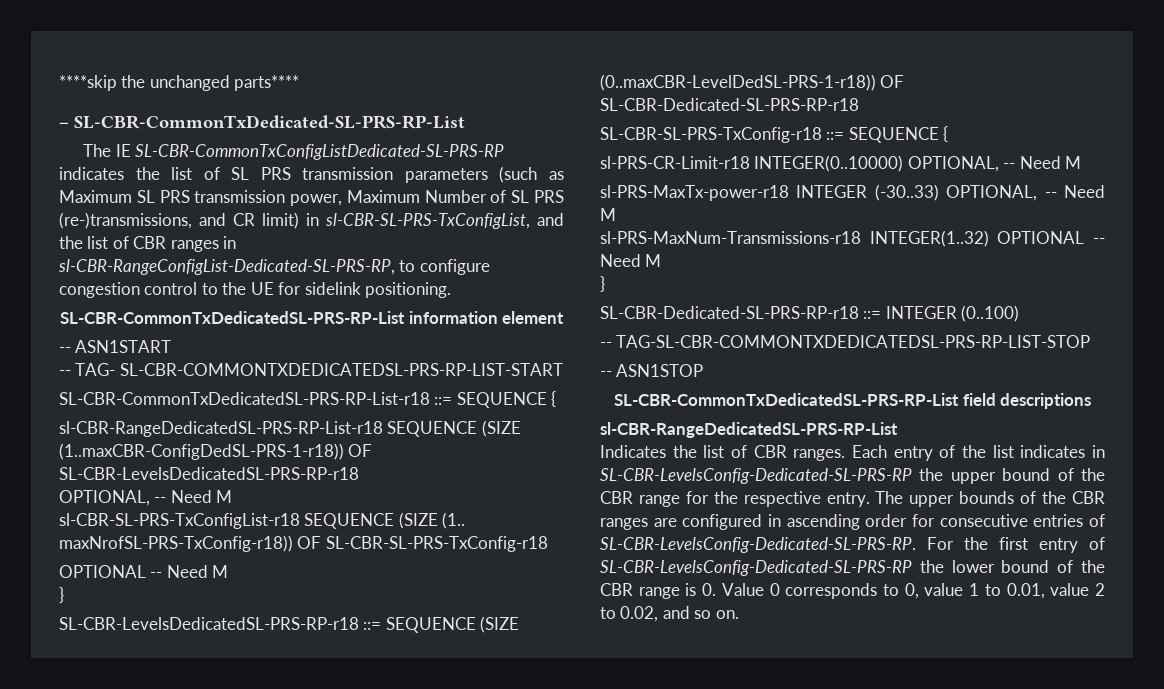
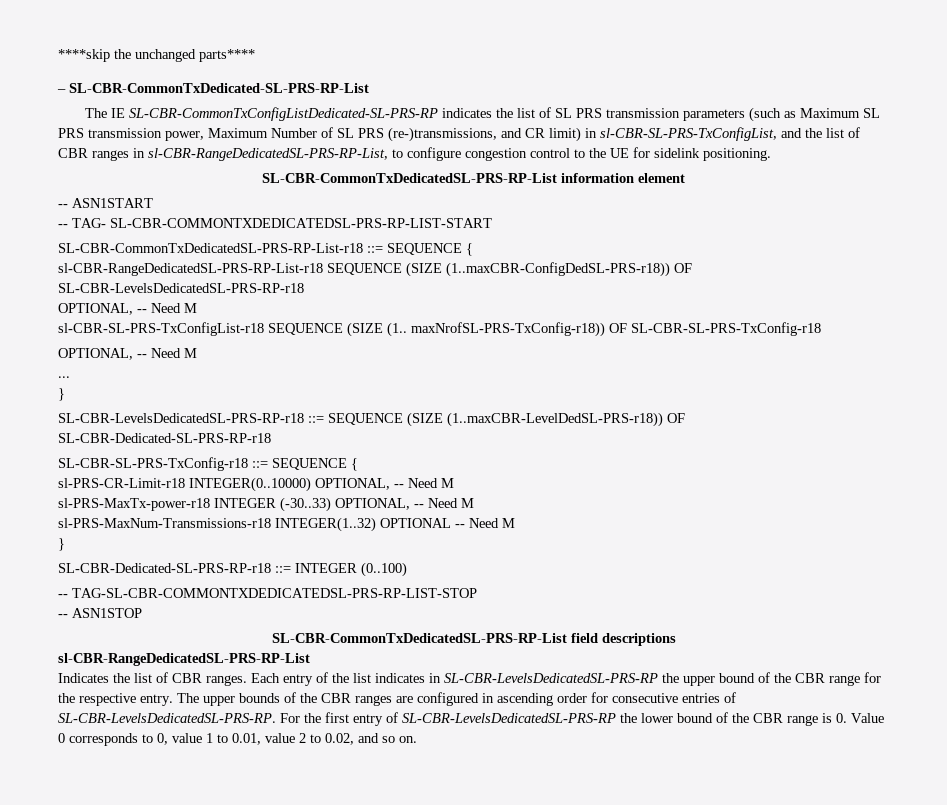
- The IE SL-CBR-CommonTxConfigListDedicated-SL-PRS-RP indicates the list of SL PRS transmission parameters (such as Maximum SL PRS transmission power, Maximum Number of SL PRS (re-)transmissions, and CR limit) in sl-CBR-SL-PRS-TxConfigList, and the list of CBR ranges in sl-CBR-RangeConfigList-Dedicated-SL-PRS-RP, to configure congestion control to the UE for sidelink positioning.
+ The IE SL-CBR-CommonTxConfigListDedicated-SL-PRS-RP indicates the list of SL PRS transmission parameters (such as Maximum SL PRS transmission power, Maximum Number of SL PRS (re-)transmissions, and CR limit) in sl-CBR-SL-PRS-TxConfigList, and the list of CBR ranges in sl-CBR-RangeDedicatedSL-PRS-RP-List, to configure congestion control to the UE for sidelink positioning.
- sl-CBR-RangeDedicatedSL-PRS-RP-List-r18 SEQUENCE (SIZE (1..maxCBR-ConfigDedSL-PRS-1-r18)) OF SL-CBR-LevelsDedicatedSL-PRS-RP-r18
+ sl-CBR-RangeDedicatedSL-PRS-RP-List-r18 SEQUENCE (SIZE (1..maxCBR-ConfigDedSL-PRS-r18)) OF SL-CBR-LevelsDedicatedSL-PRS-RP-r18
  sl-CBR-SL-PRS-TxConfigList-r18 SEQUENCE (SIZE (1.. maxNrofSL-PRS-TxConfig-r18)) OF SL-CBR-SL-PRS-TxConfig-r18
- OPTIONAL -- Need M
+ OPTIONAL, -- Need M
+ ...
- SL-CBR-LevelsDedicatedSL-PRS-RP-r18 ::= SEQUENCE (SIZE (0..maxCBR-LevelDedSL-PRS-1-r18)) OF SL-CBR-Dedicated-SL-PRS-RP-r18
+ SL-CBR-LevelsDedicatedSL-PRS-RP-r18 ::= SEQUENCE (SIZE (1..maxCBR-LevelDedSL-PRS-r18)) OF SL-CBR-Dedicated-SL-PRS-RP-r18
- Each entry of the list indicates in SL-CBR-LevelsConfig-Dedicated-SL-PRS-RP the upper bound of the CBR range for the respective entry.
+ Each entry of the list indicates in SL-CBR-LevelsDedicatedSL-PRS-RP the upper bound of the CBR range for the respective entry.
- The upper bounds of the CBR ranges are configured in ascending order for consecutive entries of SL-CBR-LevelsConfig-Dedicated-SL-PRS-RP.
+ The upper bounds of the CBR ranges are configured in ascending order for consecutive entries of SL-CBR-LevelsDedicatedSL-PRS-RP.
- For the first entry of SL-CBR-LevelsConfig-Dedicated-SL-PRS-RP the lower bound of the CBR range is 0. Value 0 corresponds to 0, value 1 to 0.01, value 2 to 0.02, and so on.
+ For the first entry of SL-CBR-LevelsDedicatedSL-PRS-RP the lower bound of the CBR range is 0. Value 0 corresponds to 0, value 1 to 0.01, value 2 to 0.02, and so on.

